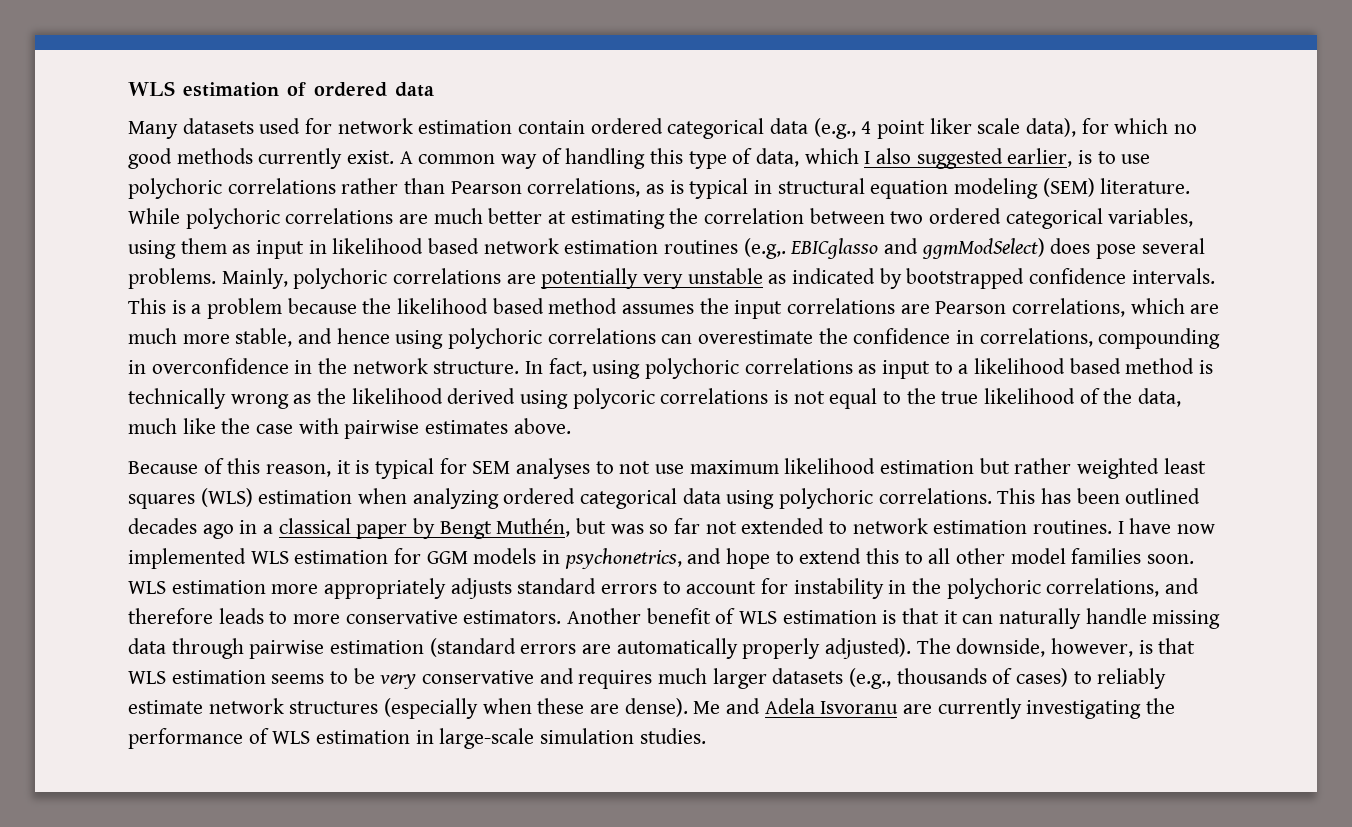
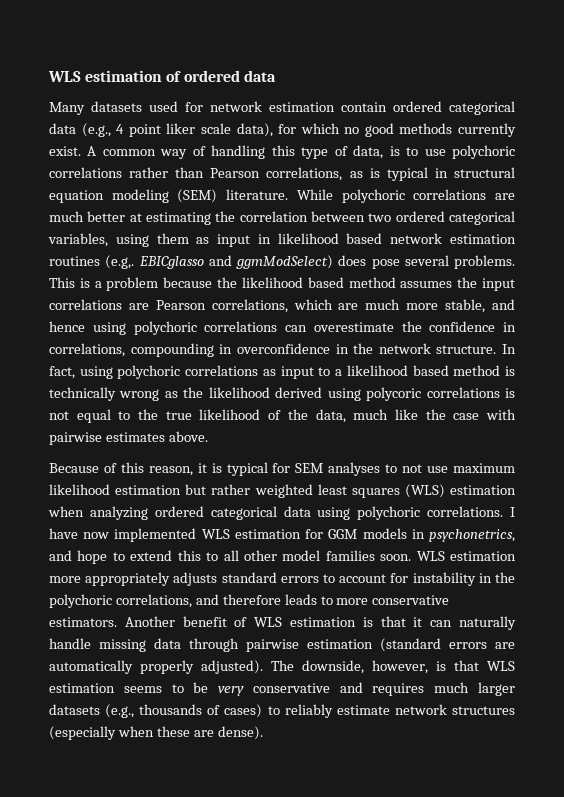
- A common way of handling this type of data, which I also suggested earlier, is to use polychoric correlations rather than Pearson correlations, as is typical in structural equation modeling (SEM) literature.
+ A common way of handling this type of data, is to use polychoric correlations rather than Pearson correlations, as is typical in structural equation modeling (SEM) literature.
- Mainly, polychoric correlations are potentially very unstable as indicated by bootstrapped confidence intervals.
- This has been outlined decades ago in a classical paper by Bengt Muthén, but was so far not extended to network estimation routines.
- Me and Adela Isvoranu are currently investigating the performance of WLS estimation in large-scale simulation studies.

